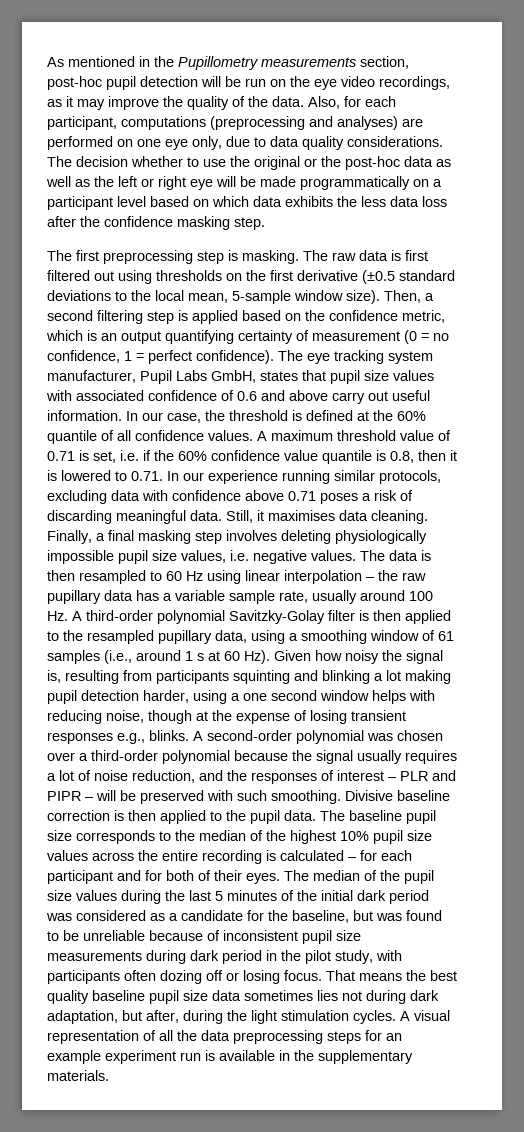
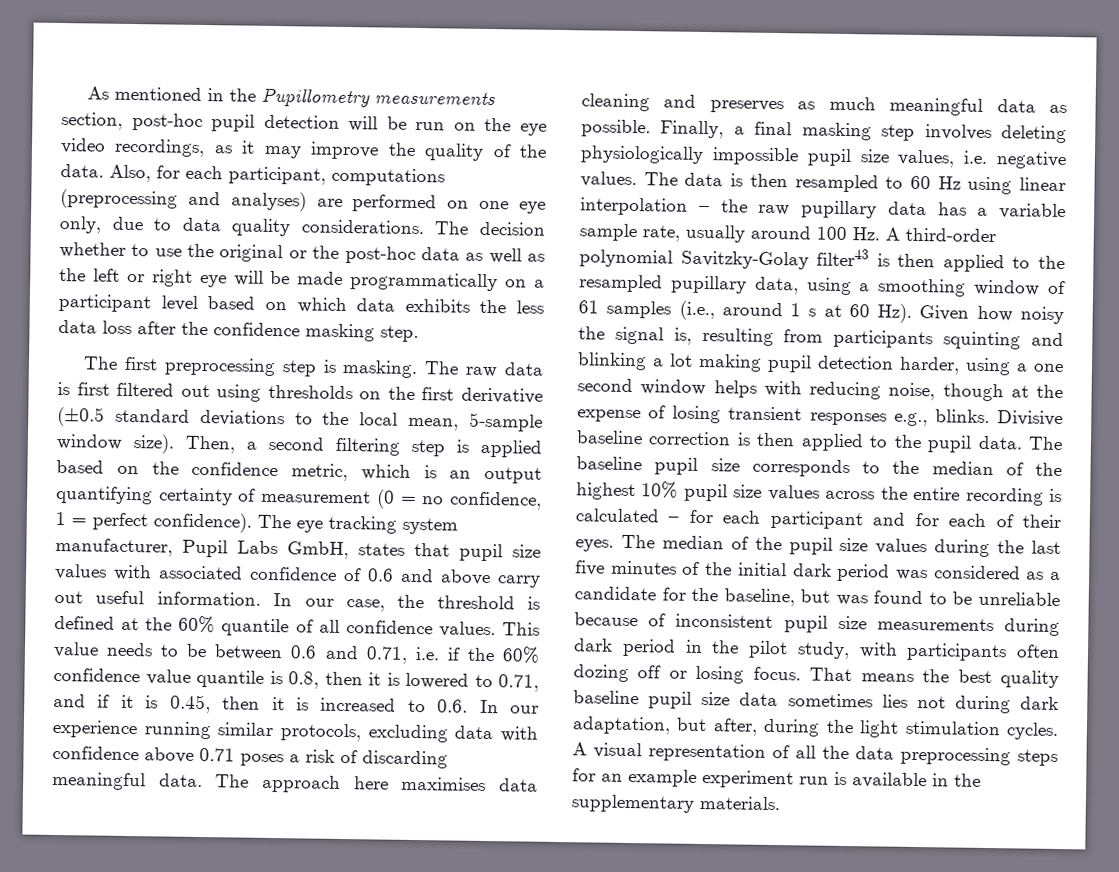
- A maximum threshold value of 0.71 is set, i.e. if the 60% confidence value quantile is 0.8, then it is lowered to 0.71. In our experience running similar protocols, excluding data with confidence above 0.71 poses a risk of discarding meaningful data.
+ This value needs to be between 0.6 and 0.71, i.e. if the 60% confidence value quantile is 0.8, then it is lowered to 0.71, and if it is 0.45, then it is increased to 0.6. In our experience running similar protocols, excluding data with confidence above 0.71 poses a risk of discarding meaningful data.
- Still, it maximises data cleaning.
+ The approach here maximises data cleaning and preserves as much meaningful data as possible.
- The data is then resampled to 60 Hz using linear interpolation – the raw pupillary data has a variable sample rate, usually around 100 Hz. A third-order polynomial Savitzky-Golay filter is then applied to the resampled pupillary data, using a smoothing window of 61 samples (i.e., around 1 s at 60 Hz). Given how noisy the signal is, resulting from participants squinting and blinking a lot making pupil detection harder, using a one second window helps with reducing noise, though at the expense of losing transient responses e.g., blinks.
+ The data is then resampled to 60 Hz using linear interpolation – the raw pupillary data has a variable sample rate, usually around 100 Hz. A third-order polynomial Savitzky-Golay filter43 is then applied to the resampled pupillary data, using a smoothing window of 61 samples (i.e., around 1 s at 60 Hz). Given how noisy the signal is, resulting from participants squinting and blinking a lot making pupil detection harder, using a one second window helps with reducing noise, though at the expense of losing transient responses e.g., blinks.
- A second-order polynomial was chosen over a third-order polynomial because the signal usually requires a lot of noise reduction, and the responses of interest – PLR and PIPR – will be preserved with such smoothing.
- The baseline pupil size corresponds to the median of the highest 10% pupil size values across the entire recording is calculated – for each participant and for both of their eyes.
+ The baseline pupil size corresponds to the median of the highest 10% pupil size values across the entire recording is calculated – for each participant and for each of their eyes.
- The median of the pupil size values during the last 5 minutes of the initial dark period was considered as a candidate for the baseline, but was found to be unreliable because of inconsistent pupil size measurements during dark period in the pilot study, with participants often dozing off or losing focus.
+ The median of the pupil size values during the last five minutes of the initial dark period was considered as a candidate for the baseline, but was found to be unreliable because of inconsistent pupil size measurements during dark period in the pilot study, with participants often dozing off or losing focus.

